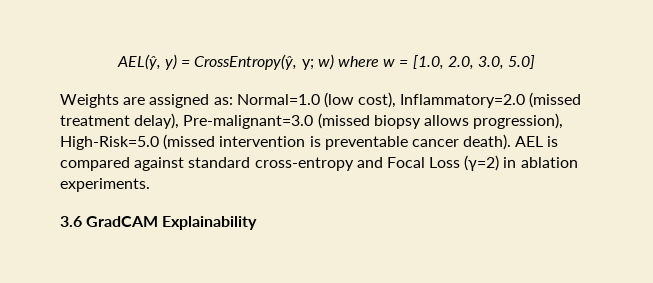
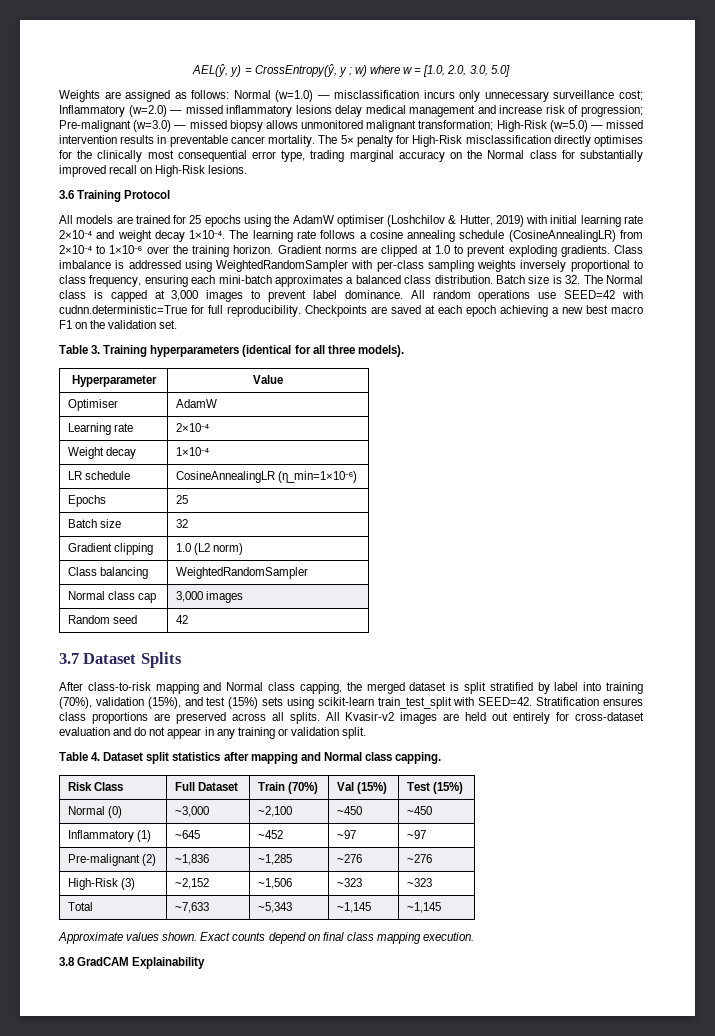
- AEL(ŷ, y) = CrossEntropy(ŷ, y; w) where w = [1.0, 2.0, 3.0, 5.0]
+ AEL(ŷ, y) = CrossEntropy(ŷ, y ; w) where w = [1.0, 2.0, 3.0, 5.0]
- Weights are assigned as: Normal=1.0 (low cost), Inflammatory=2.0 (missed treatment delay), Pre-malignant=3.0 (missed biopsy allows progression), High-Risk=5.0 (missed intervention is preventable cancer death). AEL is compared against standard cross-entropy and Focal Loss (γ=2) in ablation experiments.
- 3.6 GradCAM Explainability
+ Weights are assigned as follows: Normal (w=1.0) — misclassification incurs only unnecessary surveillance cost; Inflammatory (w=2.0) — missed inflammatory lesions delay medical management and increase risk of progression; Pre-malignant (w=3.0) — missed biopsy allows unmonitored malignant transformation; High-Risk (w=5.0) — missed intervention results in preventable cancer mortality. The 5× penalty for High-Risk misclassification directly optimises for the clinically most consequential error type, trading marginal accuracy on the Normal class for substantially improved recall on High-Risk lesions.
+ 3.6 Training Protocol
+ All models are trained for 25 epochs using the AdamW optimiser (Loshchilov & Hutter, 2019) with initial learning rate 2×10⁻⁴ and weight decay 1×10⁻⁴. The learning rate follows a cosine annealing schedule (CosineAnnealingLR) from 2×10⁻⁴ to 1×10⁻⁶ over the training horizon. Gradient norms are clipped at 1.0 to prevent exploding gradients. Class imbalance is addressed using WeightedRandomSampler with per-class sampling weights inversely proportional to class frequency, ensuring each mini-batch approximates a balanced class distribution. Batch size is 32. The Normal class is capped at 3,000 images to prevent label dominance. All random operations use SEED=42 with cudnn.deterministic=True for full reproducibility. Checkpoints are saved at each epoch achieving a new best macro F1 on the validation set.
+ Table 3. Training hyperparameters (identical for all three models).
+ Hyperparameter | Value
+ Optimiser | AdamW
+ Learning rate | 2×10⁻⁴
+ Weight decay | 1×10⁻⁴
+ LR schedule | CosineAnnealingLR (η_min=1×10⁻⁶)
+ Epochs | 25
+ Batch size | 32
+ Gradient clipping | 1.0 (L2 norm)
+ Class balancing | WeightedRandomSampler
+ Normal class cap | 3,000 images
+ Random seed | 42
+ 3.7 Dataset Splits
+ After class-to-risk mapping and Normal class capping, the merged dataset is split stratified by label into training (70%), validation (15%), and test (15%) sets using scikit-learn train_test_split with SEED=42. Stratification ensures class proportions are preserved across all splits. All Kvasir-v2 images are held out entirely for cross-dataset evaluation and do not appear in any training or validation split.
+ Table 4. Dataset split statistics after mapping and Normal class capping.
+ Risk Class | Full Dataset | Train (70%) | Val (15%) | Test (15%)
+ Normal (0) | ~3,000 | ~2,100 | ~450 | ~450
+ Inflammatory (1) | ~645 | ~452 | ~97 | ~97
+ Pre-malignant (2) | ~1,836 | ~1,285 | ~276 | ~276
+ High-Risk (3) | ~2,152 | ~1,506 | ~323 | ~323
+ Total | ~7,633 | ~5,343 | ~1,145 | ~1,145
+ Approximate values shown. Exact counts depend on final class mapping execution.
+ 3.8 GradCAM Explainability

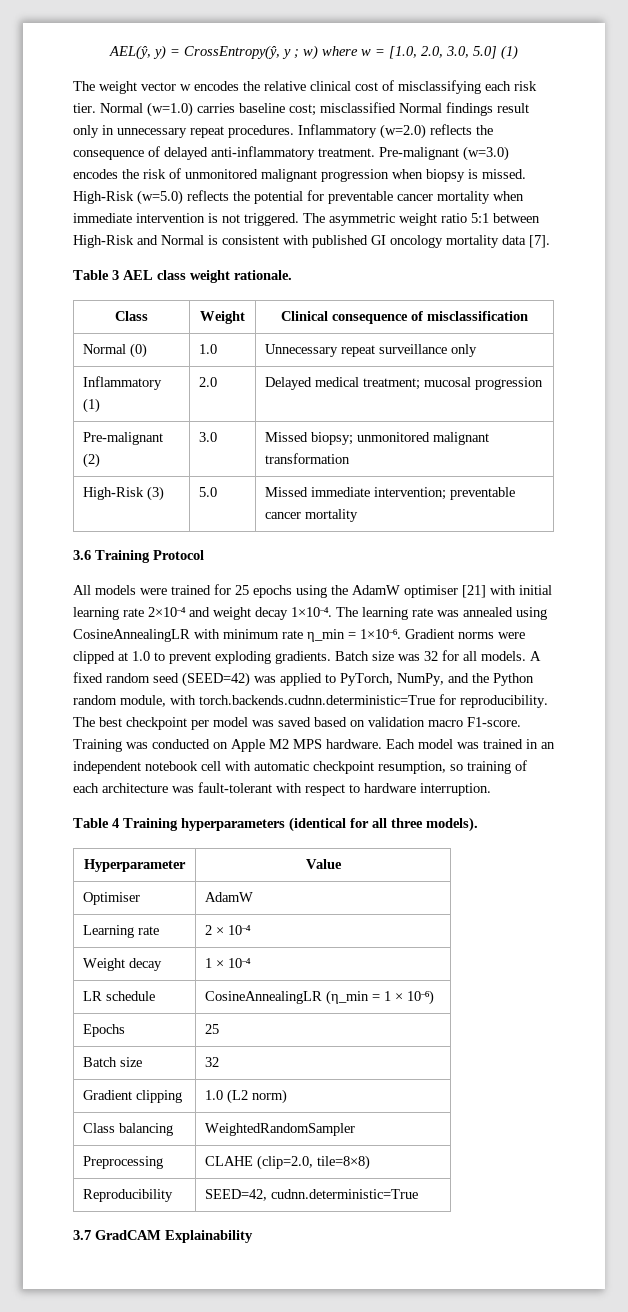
- AEL(ŷ, y) = CrossEntropy(ŷ, y ; w) where w = [1.0, 2.0, 3.0, 5.0]
- Weights are assigned as follows: Normal (w=1.0) — misclassification incurs only unnecessary surveillance cost; Inflammatory (w=2.0) — missed inflammatory lesions delay medical management and increase risk of progression; Pre-malignant (w=3.0) — missed biopsy allows unmonitored malignant transformation; High-Risk (w=5.0) — missed intervention results in preventable cancer mortality. The 5× penalty for High-Risk misclassification directly optimises for the clinically most consequential error type, trading marginal accuracy on the Normal class for substantially improved recall on High-Risk lesions.
+ AEL(ŷ, y) = CrossEntropy(ŷ, y ; w) where w = [1.0, 2.0, 3.0, 5.0] (1)
+ The weight vector w encodes the relative clinical cost of misclassifying each risk tier. Normal (w=1.0) carries baseline cost; misclassified Normal findings result only in unnecessary repeat procedures. Inflammatory (w=2.0) reflects the consequence of delayed anti-inflammatory treatment. Pre-malignant (w=3.0) encodes the risk of unmonitored malignant progression when biopsy is missed. High-Risk (w=5.0) reflects the potential for preventable cancer mortality when immediate intervention is not triggered. The asymmetric weight ratio 5:1 between High-Risk and Normal is consistent with published GI oncology mortality data [7].
+ Table 3 AEL class weight rationale.
+ Class | Weight | Clinical consequence of misclassification
+ Normal (0) | 1.0 | Unnecessary repeat surveillance only
+ Inflammatory (1) | 2.0 | Delayed medical treatment; mucosal progression
+ Pre-malignant (2) | 3.0 | Missed biopsy; unmonitored malignant transformation
+ High-Risk (3) | 5.0 | Missed immediate intervention; preventable cancer mortality
- All models are trained for 25 epochs using the AdamW optimiser (Loshchilov & Hutter, 2019) with initial learning rate 2×10⁻⁴ and weight decay 1×10⁻⁴.
+ All models were trained for 25 epochs using the AdamW optimiser [21] with initial learning rate 2×10⁻⁴ and weight decay 1×10⁻⁴.
- The learning rate follows a cosine annealing schedule (CosineAnnealingLR) from 2×10⁻⁴ to 1×10⁻⁶ over the training horizon.
+ The learning rate was annealed using CosineAnnealingLR with minimum rate η_min = 1×10⁻⁶.
- Gradient norms are clipped at 1.0 to prevent exploding gradients.
+ Gradient norms were clipped at 1.0 to prevent exploding gradients.
- Class imbalance is addressed using WeightedRandomSampler with per-class sampling weights inversely proportional to class frequency, ensuring each mini-batch approximates a balanced class distribution. Batch size is 32. The Normal class is capped at 3,000 images to prevent label dominance. All random operations use SEED=42 with cudnn.deterministic=True for full reproducibility. Checkpoints are saved at each epoch achieving a new best macro F1 on the validation set.
- Table 3. Training hyperparameters (identical for all three models).
+ Batch size was 32 for all models. A fixed random seed (SEED=42) was applied to PyTorch, NumPy, and the Python random module, with torch.backends.cudnn.deterministic=True for reproducibility. The best checkpoint per model was saved based on validation macro F1-score. Training was conducted on Apple M2 MPS hardware. Each model was trained in an independent notebook cell with automatic checkpoint resumption, so training of each architecture was fault-tolerant with respect to hardware interruption.
+ Table 4 Training hyperparameters (identical for all three models).
- Learning rate | 2×10⁻⁴
+ Learning rate | 2 × 10⁻⁴
- Weight decay | 1×10⁻⁴
+ Weight decay | 1 × 10⁻⁴
- LR schedule | CosineAnnealingLR (η_min=1×10⁻⁶)
+ LR schedule | CosineAnnealingLR (η_min = 1 × 10⁻⁶)
- Normal class cap | 3,000 images
- Random seed | 42
- 3.7 Dataset Splits
- After class-to-risk mapping and Normal class capping, the merged dataset is split stratified by label into training (70%), validation (15%), and test (15%) sets using scikit-learn train_test_split with SEED=42. Stratification ensures class proportions are preserved across all splits. All Kvasir-v2 images are held out entirely for cross-dataset evaluation and do not appear in any training or validation split.
- Table 4. Dataset split statistics after mapping and Normal class capping.
- Risk Class | Full Dataset | Train (70%) | Val (15%) | Test (15%)
- Normal (0) | ~3,000 | ~2,100 | ~450 | ~450
- Inflammatory (1) | ~645 | ~452 | ~97 | ~97
- Pre-malignant (2) | ~1,836 | ~1,285 | ~276 | ~276
- High-Risk (3) | ~2,152 | ~1,506 | ~323 | ~323
- Total | ~7,633 | ~5,343 | ~1,145 | ~1,145
- Approximate values shown. Exact counts depend on final class mapping execution.
- 3.8 GradCAM Explainability
+ Preprocessing | CLAHE (clip=2.0, tile=8×8)
+ Reproducibility | SEED=42, cudnn.deterministic=True
+ 3.7 GradCAM Explainability

